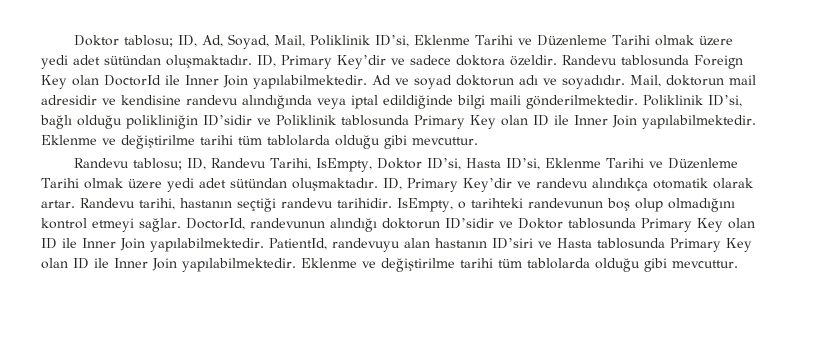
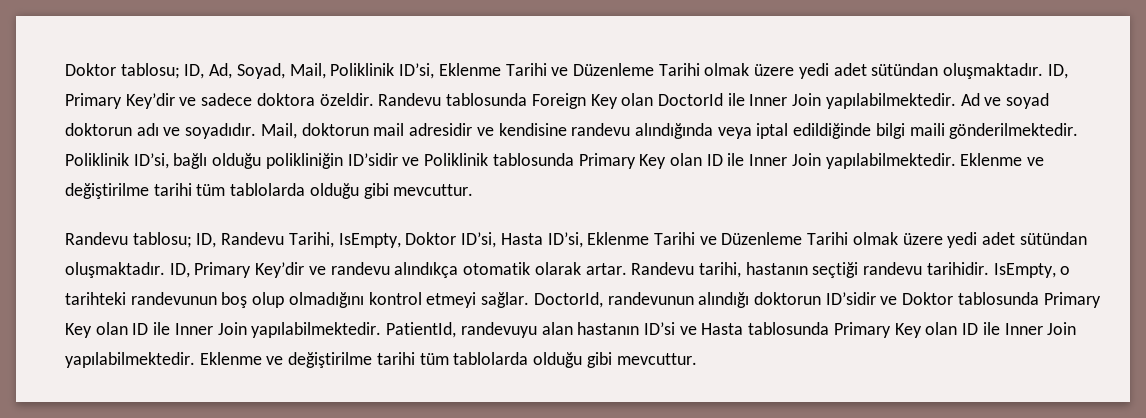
- PatientId, randevuyu alan hastanın ID’siri ve Hasta tablosunda Primary Key olan ID ile Inner Join yapılabilmektedir.
+ PatientId, randevuyu alan hastanın ID’si ve Hasta tablosunda Primary Key olan ID ile Inner Join yapılabilmektedir.

